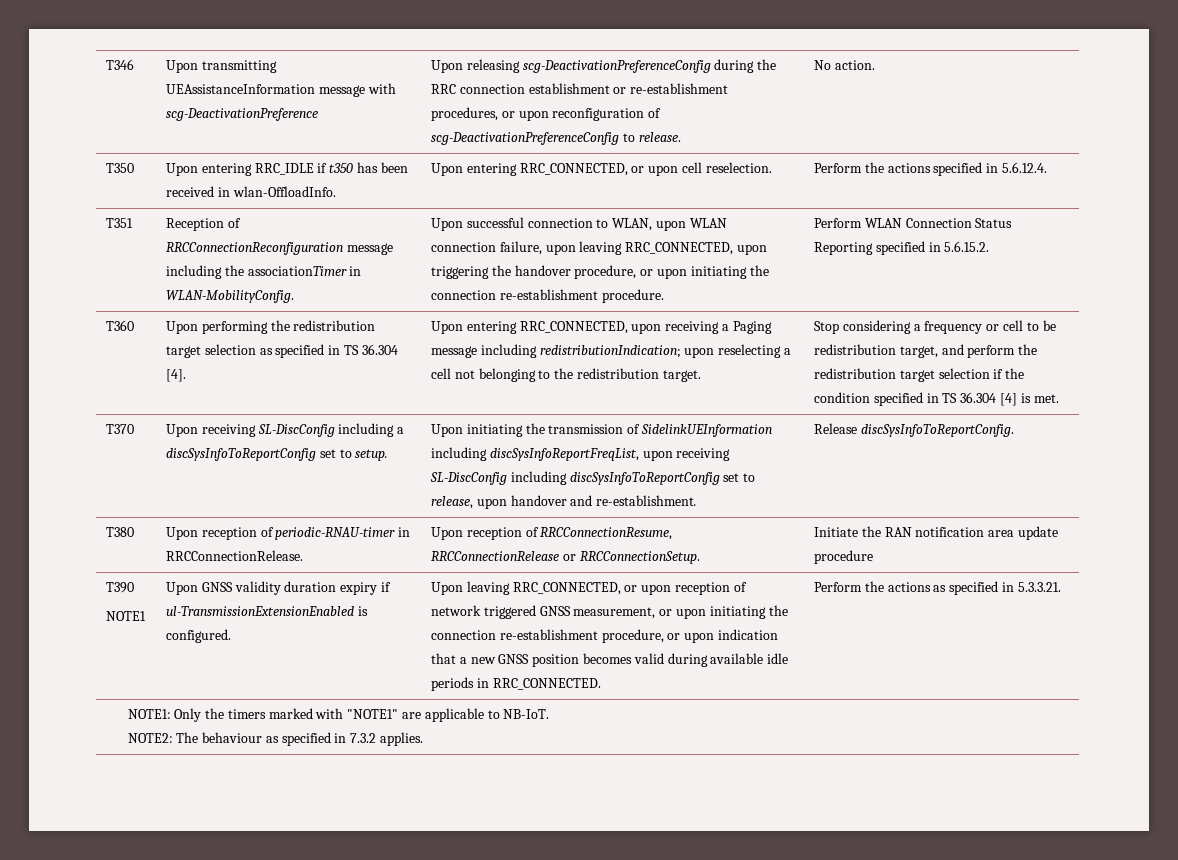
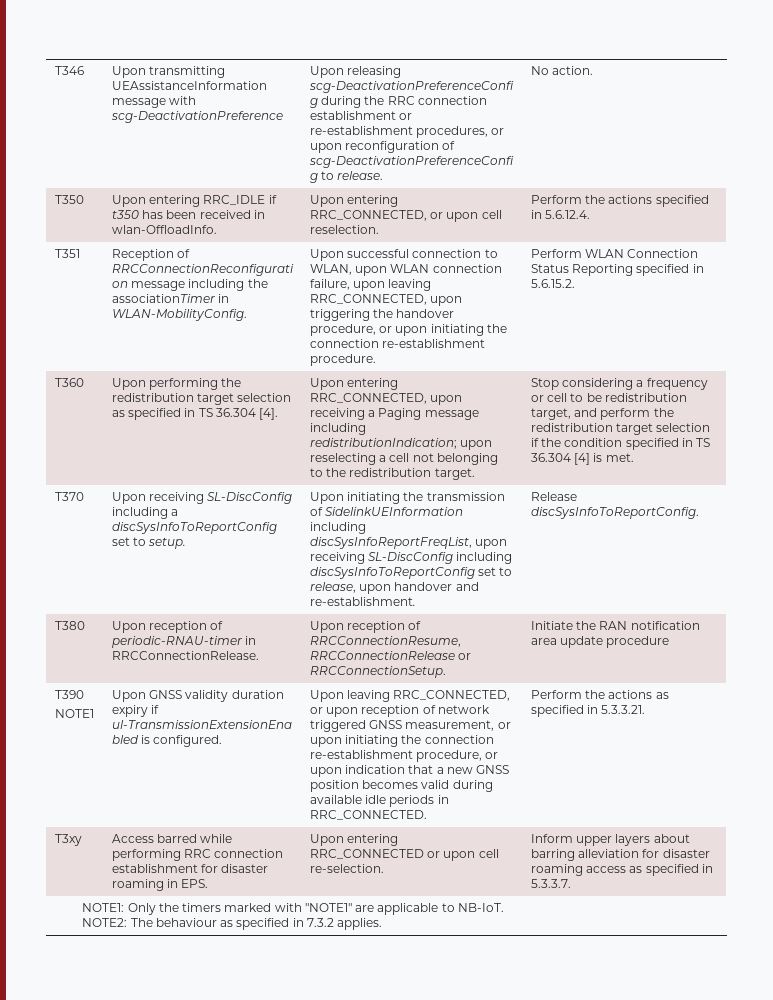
+ T3xy | Access barred while performing RRC connection establishment for disaster roaming in EPS. | Upon entering RRC_CONNECTED or upon cell re-selection. | Inform upper layers about barring alleviation for disaster roaming access as specified in 5.3.3.7.

